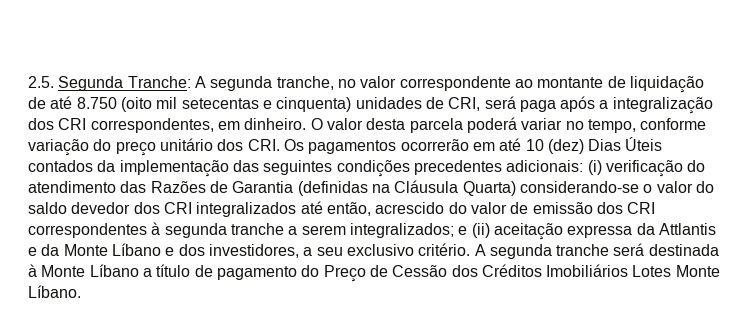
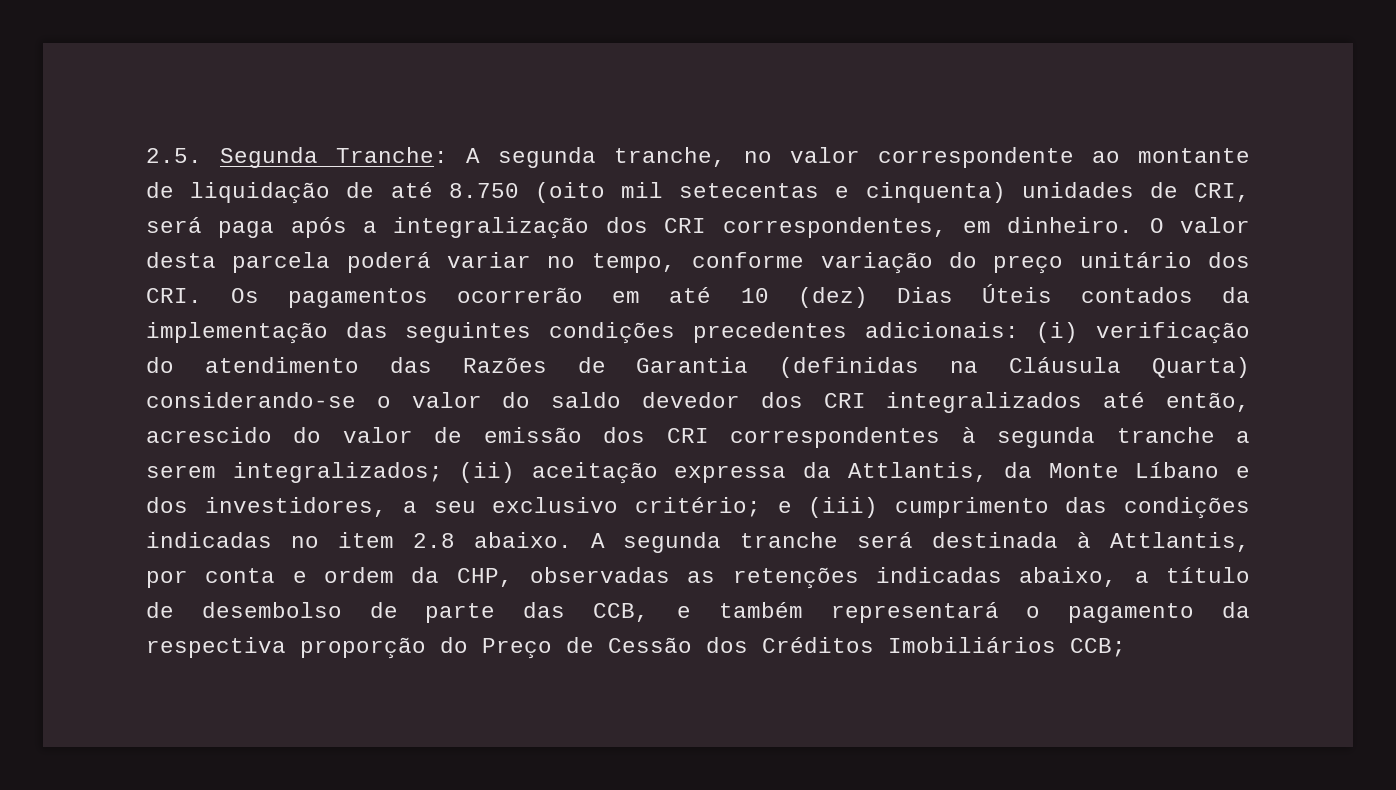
- e (ii) aceitação expressa da Attlantis e da Monte Líbano e dos investidores, a seu exclusivo critério.
+ (ii) aceitação expressa da Attlantis, da Monte Líbano e dos investidores, a seu exclusivo critério; e (iii) cumprimento das condições indicadas no item 2.8 abaixo.
- A segunda tranche será destinada à Monte Líbano a título de pagamento do Preço de Cessão dos Créditos Imobiliários Lotes Monte Líbano.
+ A segunda tranche será destinada à Attlantis, por conta e ordem da CHP, observadas as retenções indicadas abaixo, a título de desembolso de parte das CCB, e também representará o pagamento da respectiva proporção do Preço de Cessão dos Créditos Imobiliários CCB;

